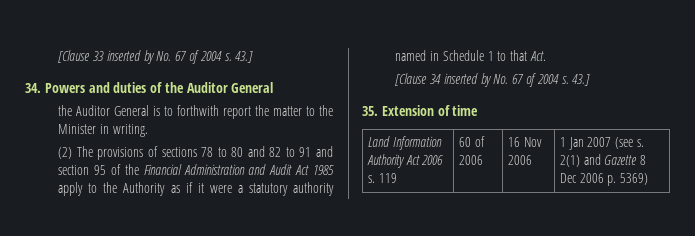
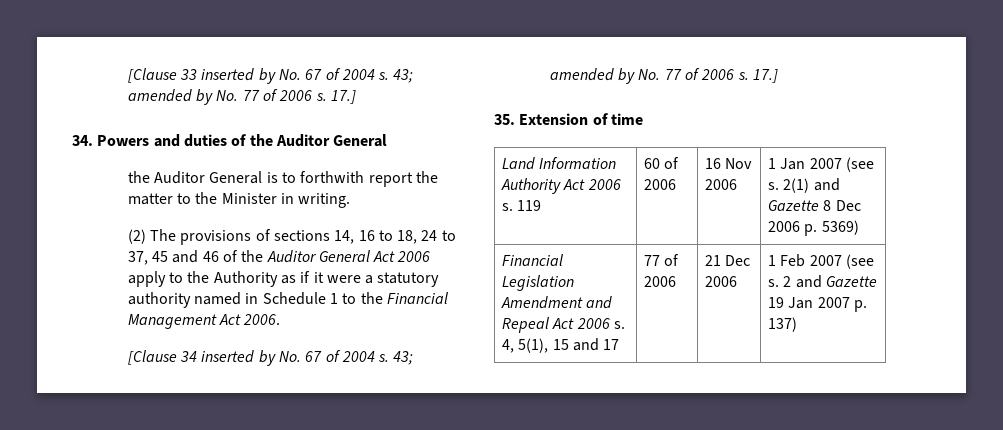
- [Clause 33 inserted by No. 67 of 2004 s. 43.]
+ [Clause 33 inserted by No. 67 of 2004 s. 43; amended by No. 77 of 2006 s. 17.]
- (2) The provisions of sections 78 to 80 and 82 to 91 and section 95 of the Financial Administration and Audit Act 1985 apply to the Authority as if it were a statutory authority named in Schedule 1 to that Act.
+ (2) The provisions of sections 14, 16 to 18, 24 to 37, 45 and 46 of the Auditor General Act 2006 apply to the Authority as if it were a statutory authority named in Schedule 1 to the Financial Management Act 2006.
- [Clause 34 inserted by No. 67 of 2004 s. 43.]
+ [Clause 34 inserted by No. 67 of 2004 s. 43; amended by No. 77 of 2006 s. 17.]
+ Financial Legislation Amendment and Repeal Act 2006 s. 4, 5(1), 15 and 17 | 77 of 2006 | 21 Dec 2006 | 1 Feb 2007 (see s. 2 and Gazette 19 Jan 2007 p. 137)

